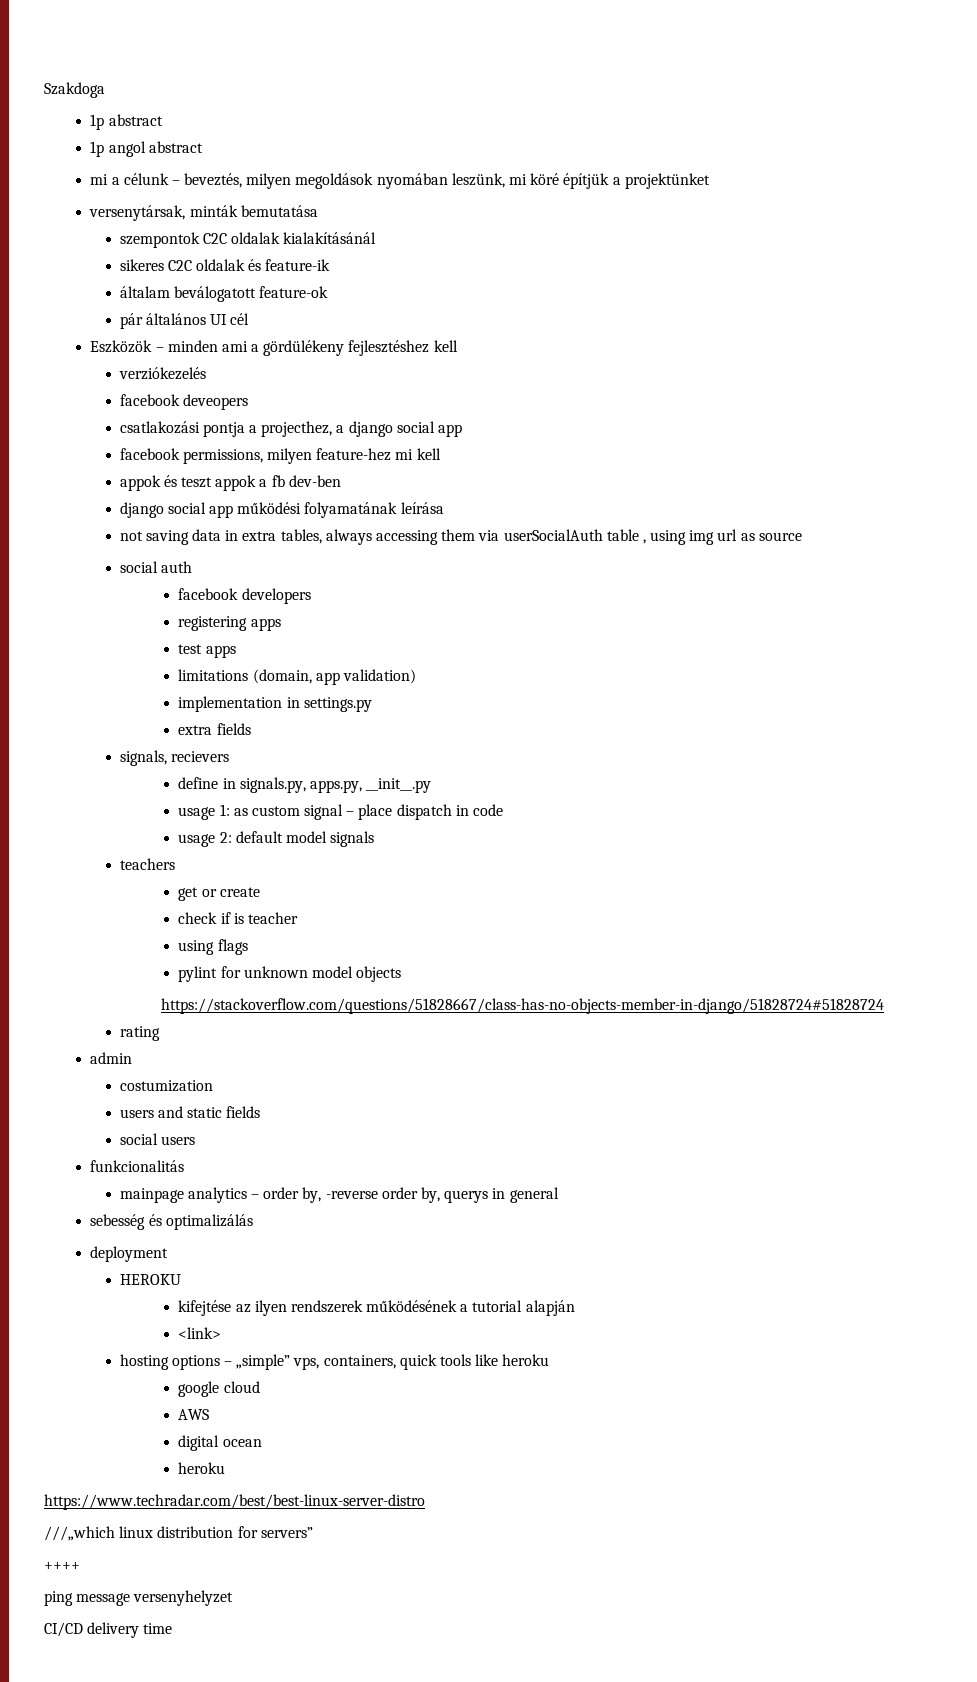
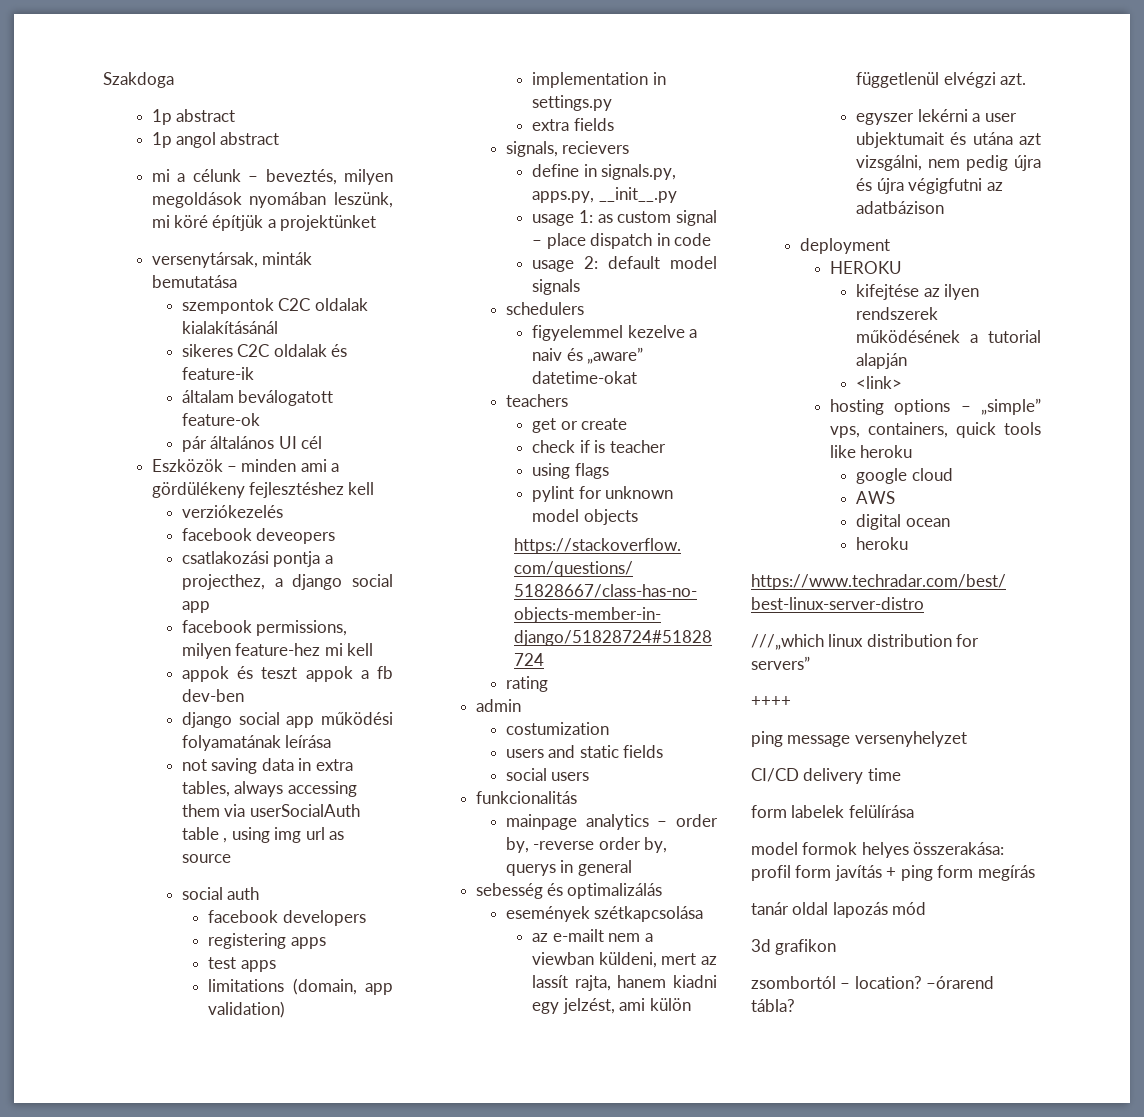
+ schedulers
+ figyelemmel kezelve a naiv és „aware” datetime-okat
+ események szétkapcsolása
+ az e-mailt nem a viewban küldeni, mert az lassít rajta, hanem kiadni egy jelzést, ami külön függetlenül elvégzi azt.
+ egyszer lekérni a user ubjektumait és utána azt vizsgálni, nem pedig újra és újra végigfutni az adatbázison
+ form labelek felülírása
+ model formok helyes összerakása: profil form javítás + ping form megírás
+ tanár oldal lapozás mód
+ 3d grafikon
+ zsombortól – location? –órarend tábla?

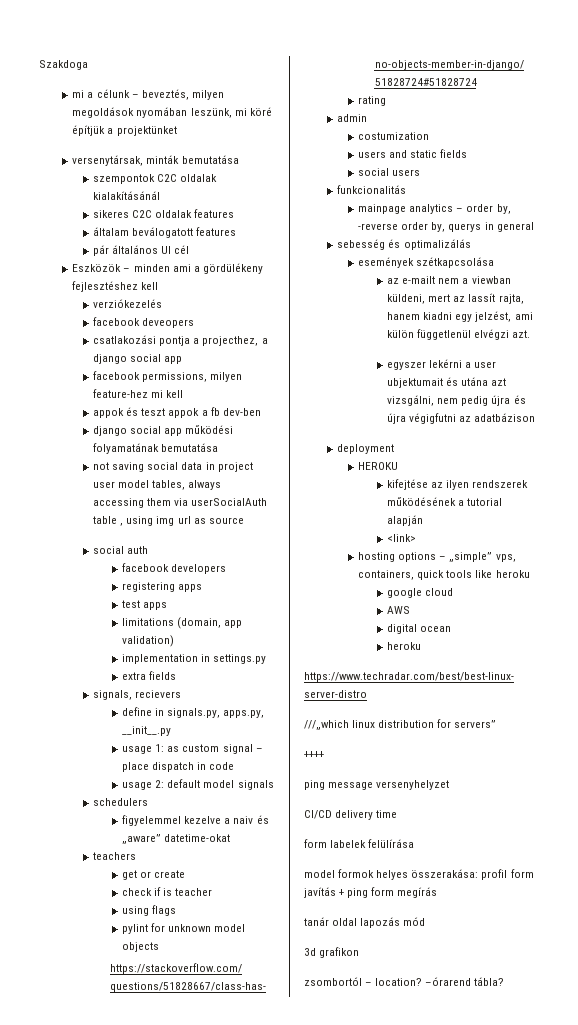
- 1p abstract
- 1p angol abstract
- sikeres C2C oldalak és feature-ik
+ sikeres C2C oldalak features
- általam beválogatott feature-ok
+ általam beválogatott features
- django social app működési folyamatának leírása
+ django social app működési folyamatának bemutatása
- not saving data in extra tables, always accessing them via userSocialAuth table , using img url as source
+ not saving social data in project user model tables, always accessing them via userSocialAuth table , using img url as source

